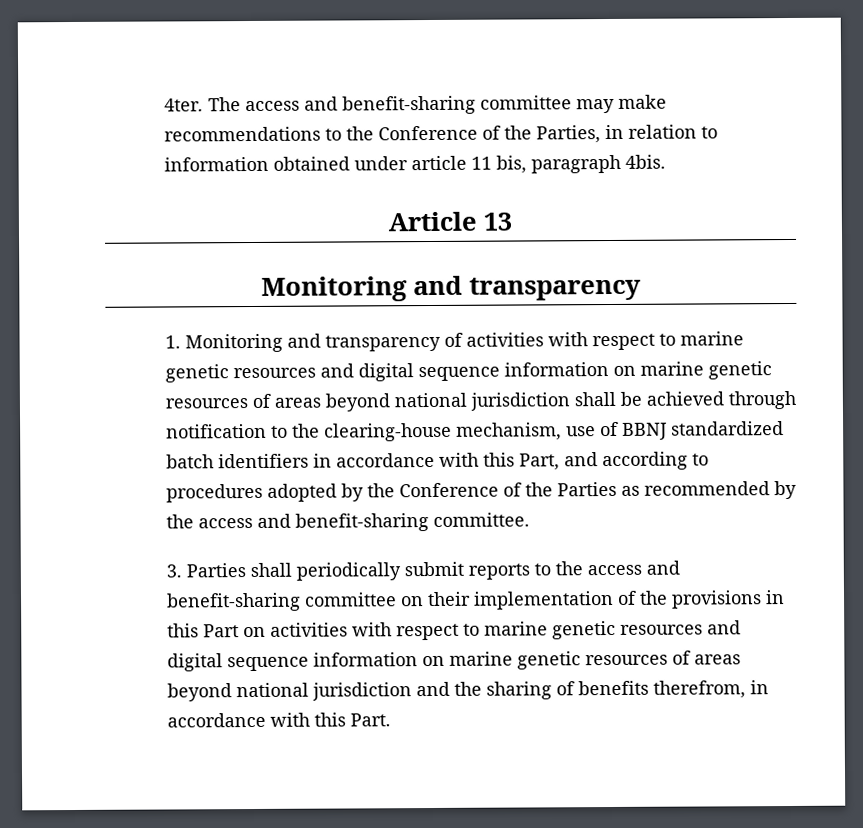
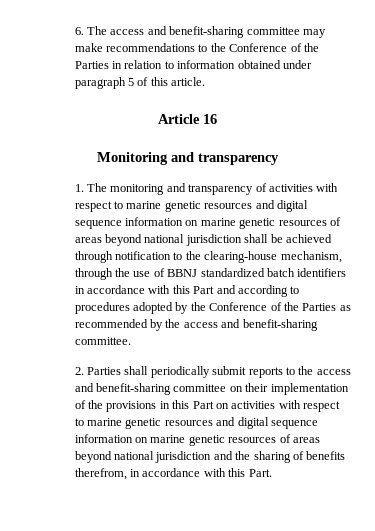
- 4ter. The access and benefit-sharing committee may make recommendations to the Conference of the Parties, in relation to information obtained under article 11 bis, paragraph 4bis.
+ 6. The access and benefit-sharing committee may make recommendations to the Conference of the Parties in relation to information obtained under paragraph 5 of this article.
- Article 13
+ Article 16
- 1. Monitoring and transparency of activities with respect to marine genetic resources and digital sequence information on marine genetic resources of areas beyond national jurisdiction shall be achieved through notification to the clearing-house mechanism, use of BBNJ standardized batch identifiers in accordance with this Part, and according to procedures adopted by the Conference of the Parties as recommended by the access and benefit-sharing committee.
+ 1. The monitoring and transparency of activities with respect to marine genetic resources and digital sequence information on marine genetic resources of areas beyond national jurisdiction shall be achieved through notification to the clearing-house mechanism, through the use of BBNJ standardized batch identifiers in accordance with this Part and according to procedures adopted by the Conference of the Parties as recommended by the access and benefit-sharing committee.
- 3. Parties shall periodically submit reports to the access and benefit-sharing committee on their implementation of the provisions in this Part on activities with respect to marine genetic resources and digital sequence information on marine genetic resources of areas beyond national jurisdiction and the sharing of benefits therefrom, in accordance with this Part.
+ 2. Parties shall periodically submit reports to the access and benefit-sharing committee on their implementation of the provisions in this Part on activities with respect to marine genetic resources and digital sequence information on marine genetic resources of areas beyond national jurisdiction and the sharing of benefits therefrom, in accordance with this Part.

